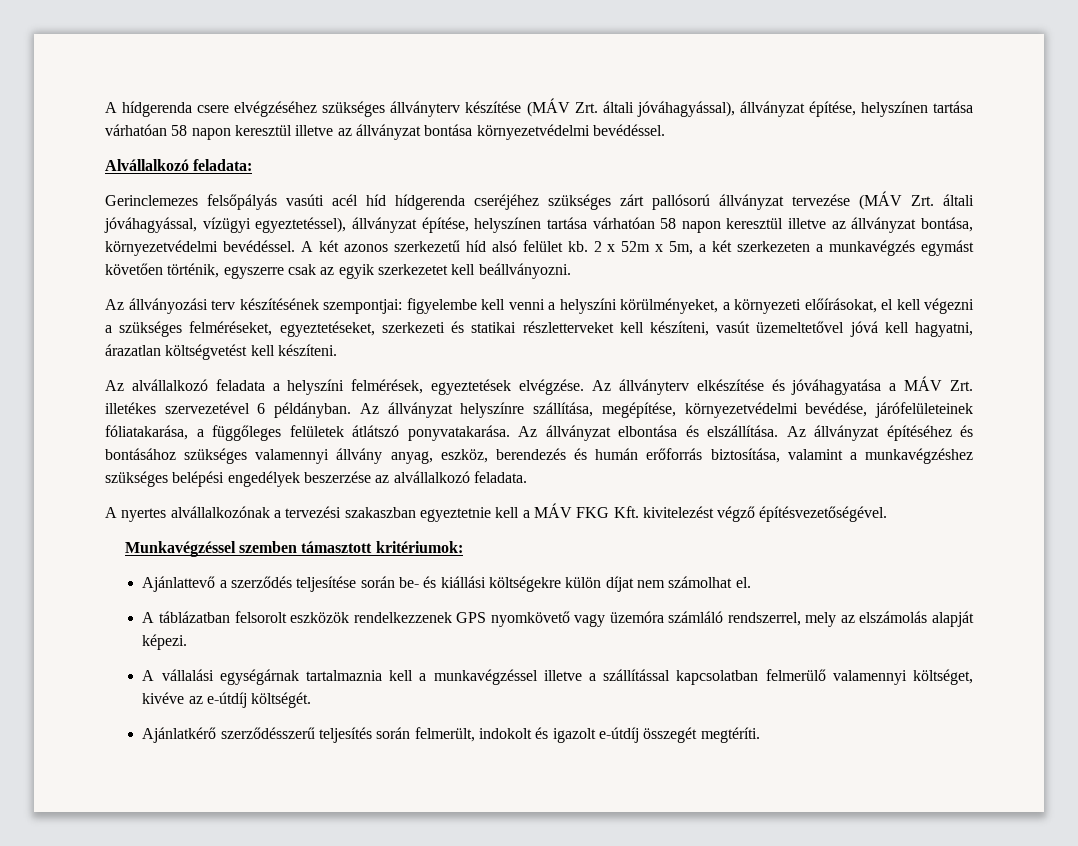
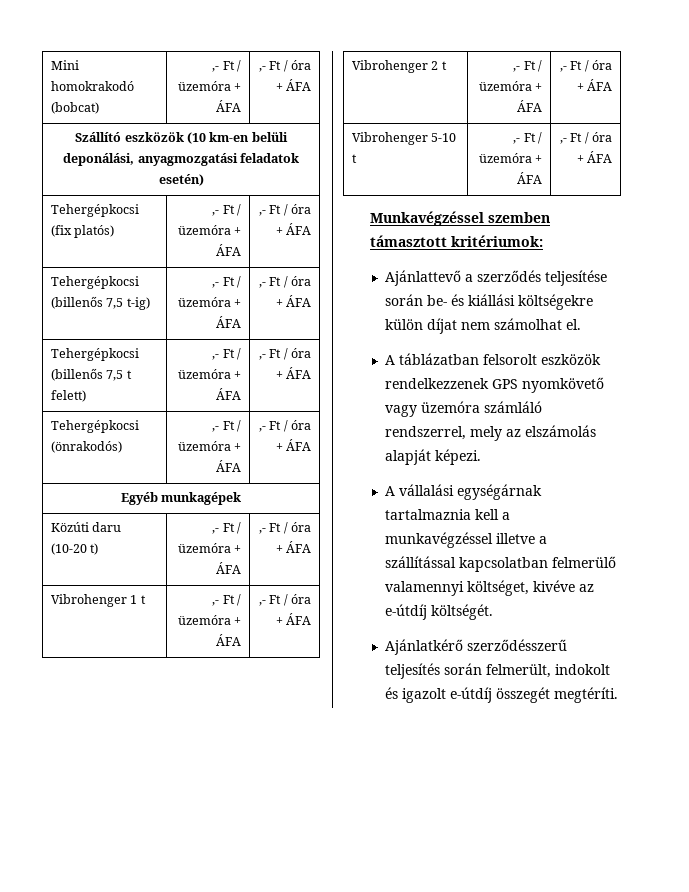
- A hídgerenda csere elvégzéséhez szükséges állványterv készítése (MÁV Zrt. általi jóváhagyással), állványzat építése, helyszínen tartása várhatóan 58 napon keresztül illetve az állványzat bontása környezetvédelmi bevédéssel.
- Alvállalkozó feladata:
- Gerinclemezes felsőpályás vasúti acél híd hídgerenda cseréjéhez szükséges zárt pallósorú állványzat tervezése (MÁV Zrt. általi jóváhagyással, vízügyi egyeztetéssel), állványzat építése, helyszínen tartása várhatóan 58 napon keresztül illetve az állványzat bontása, környezetvédelmi bevédéssel. A két azonos szerkezetű híd alsó felület kb. 2 x 52m x 5m, a két szerkezeten a munkavégzés egymást követően történik, egyszerre csak az egyik szerkezetet kell beállványozni.
- Az állványozási terv készítésének szempontjai: figyelembe kell venni a helyszíni körülményeket, a környezeti előírásokat, el kell végezni a szükséges felméréseket, egyeztetéseket, szerkezeti és statikai részletterveket kell készíteni, vasút üzemeltetővel jóvá kell hagyatni, árazatlan költségvetést kell készíteni.
- Az alvállalkozó feladata a helyszíni felmérések, egyeztetések elvégzése. Az állványterv elkészítése és jóváhagyatása a MÁV Zrt. illetékes szervezetével 6 példányban. Az állványzat helyszínre szállítása, megépítése, környezetvédelmi bevédése, járófelületeinek fóliatakarása, a függőleges felületek átlátszó ponyvatakarása. Az állványzat elbontása és elszállítása. Az állványzat építéséhez és bontásához szükséges valamennyi állvány anyag, eszköz, berendezés és humán erőforrás biztosítása, valamint a munkavégzéshez szükséges belépési engedélyek beszerzése az alvállalkozó feladata.
- A nyertes alvállalkozónak a tervezési szakaszban egyeztetnie kell a MÁV FKG Kft. kivitelezést végző építésvezetőségével.
+ Mini homokrakodó (bobcat) | ,- Ft / üzemóra + ÁFA | ,- Ft / óra + ÁFA
+ Szállító eszközök (10 km-en belüli deponálási, anyagmozgatási feladatok esetén)
+ Tehergépkocsi (fix platós) | ,- Ft / üzemóra + ÁFA | ,- Ft / óra + ÁFA
+ Tehergépkocsi (billenős 7,5 t-ig) | ,- Ft / üzemóra + ÁFA | ,- Ft / óra + ÁFA
+ Tehergépkocsi (billenős 7,5 t felett) | ,- Ft / üzemóra + ÁFA | ,- Ft / óra + ÁFA
+ Tehergépkocsi (önrakodós) | ,- Ft / üzemóra + ÁFA | ,- Ft / óra + ÁFA
+ Egyéb munkagépek
+ Közúti daru (10-20 t) | ,- Ft / üzemóra + ÁFA | ,- Ft / óra + ÁFA
+ Vibrohenger 1 t | ,- Ft / üzemóra + ÁFA | ,- Ft / óra + ÁFA
+ Vibrohenger 2 t | ,- Ft / üzemóra + ÁFA | ,- Ft / óra + ÁFA
+ Vibrohenger 5-10 t | ,- Ft / üzemóra + ÁFA | ,- Ft / óra + ÁFA

